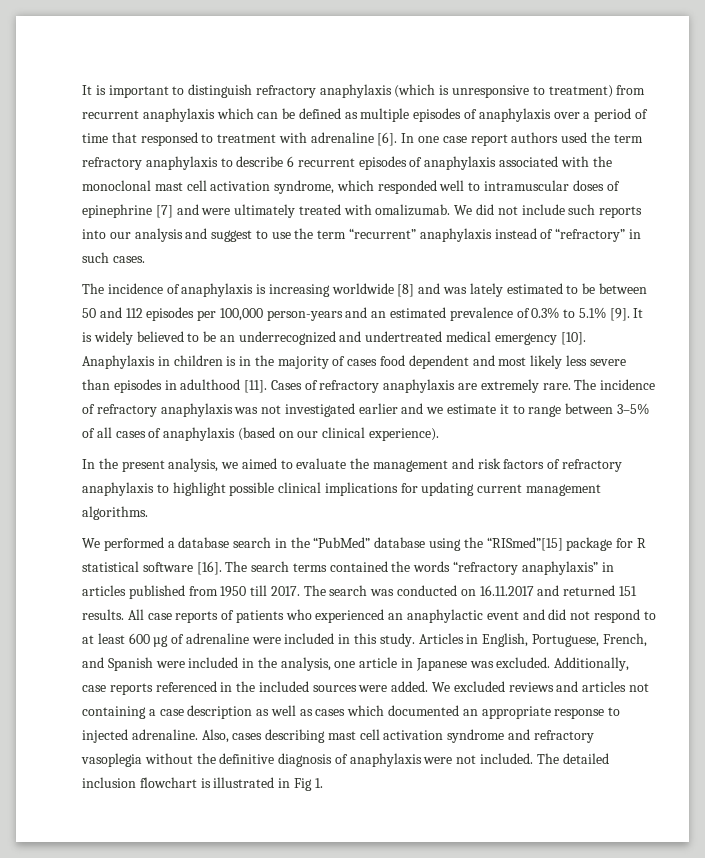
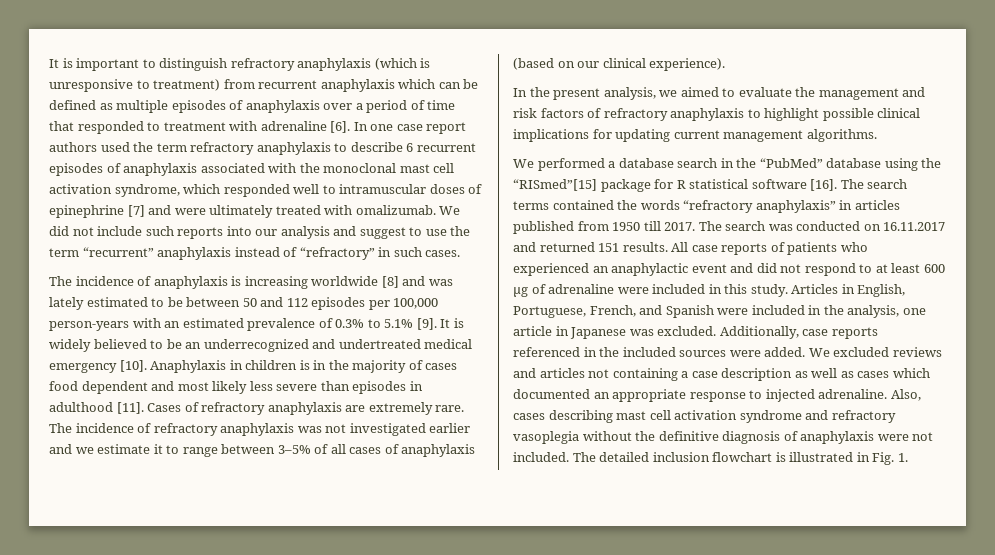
- It is important to distinguish refractory anaphylaxis (which is unresponsive to treatment) from recurrent anaphylaxis which can be defined as multiple episodes of anaphylaxis over a period of time that responsed to treatment with adrenaline [6].
+ It is important to distinguish refractory anaphylaxis (which is unresponsive to treatment) from recurrent anaphylaxis which can be defined as multiple episodes of anaphylaxis over a period of time that responded to treatment with adrenaline [6].
- The incidence of anaphylaxis is increasing worldwide [8] and was lately estimated to be between 50 and 112 episodes per 100,000 person-years and an estimated prevalence of 0.3% to 5.1% [9].
+ The incidence of anaphylaxis is increasing worldwide [8] and was lately estimated to be between 50 and 112 episodes per 100,000 person-years with an estimated prevalence of 0.3% to 5.1% [9].
- The detailed inclusion flowchart is illustrated in Fig 1.
+ The detailed inclusion flowchart is illustrated in Fig. 1.

